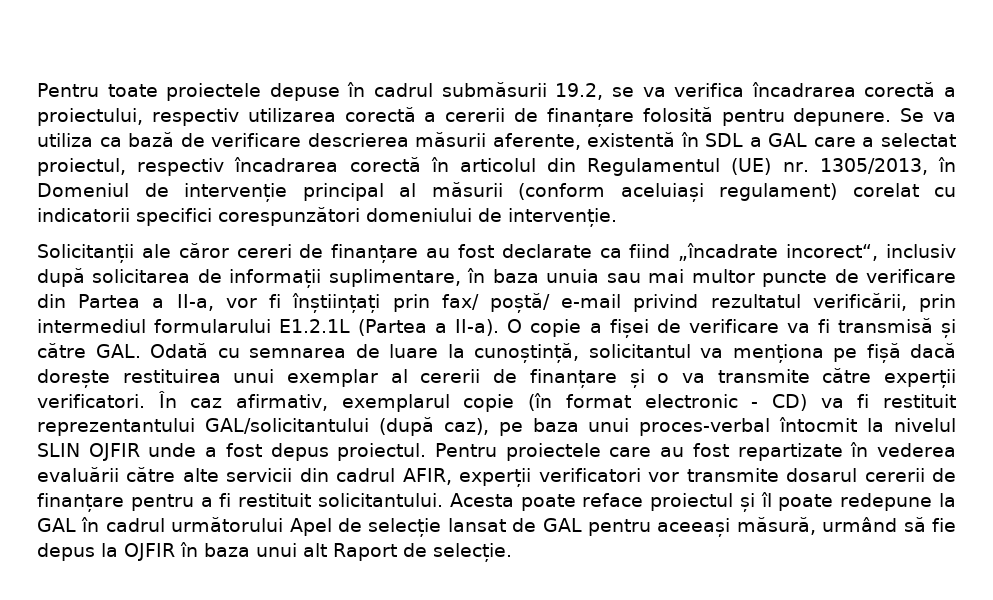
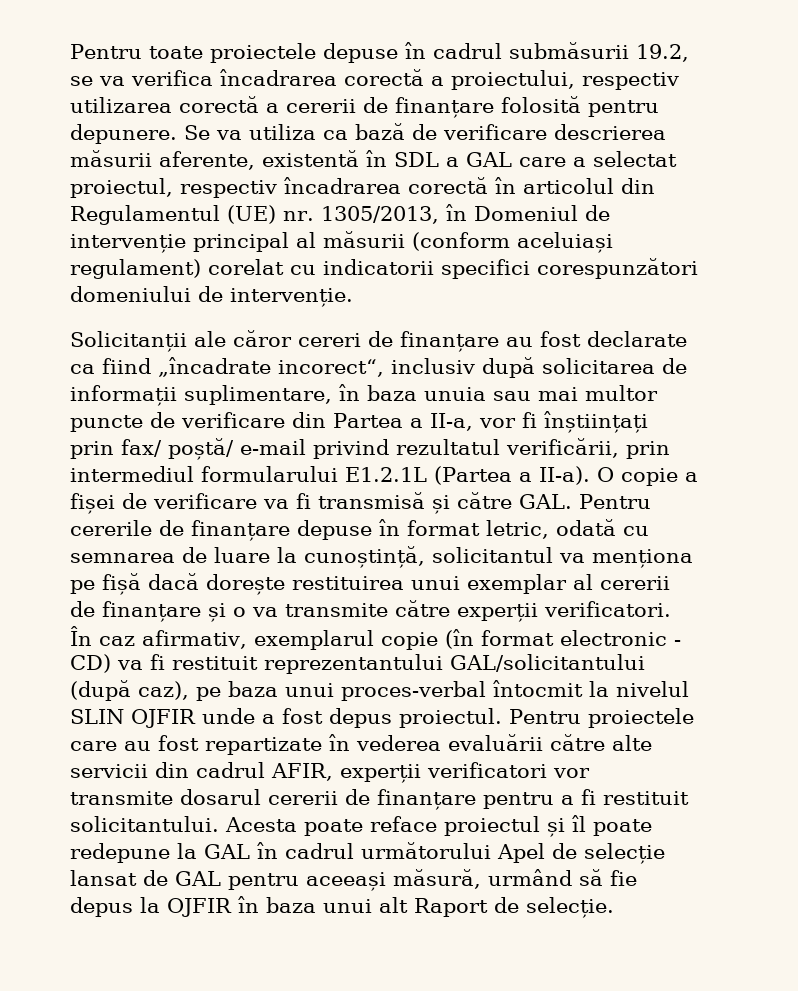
- O copie a fișei de verificare va fi transmisă și către GAL. Odată cu semnarea de luare la cunoștință, solicitantul va menționa pe fișă dacă dorește restituirea unui exemplar al cererii de finanțare și o va transmite către experții verificatori.
+ O copie a fișei de verificare va fi transmisă și către GAL. Pentru cererile de finanțare depuse în format letric, odată cu semnarea de luare la cunoștință, solicitantul va menționa pe fișă dacă dorește restituirea unui exemplar al cererii de finanțare și o va transmite către experții verificatori.

